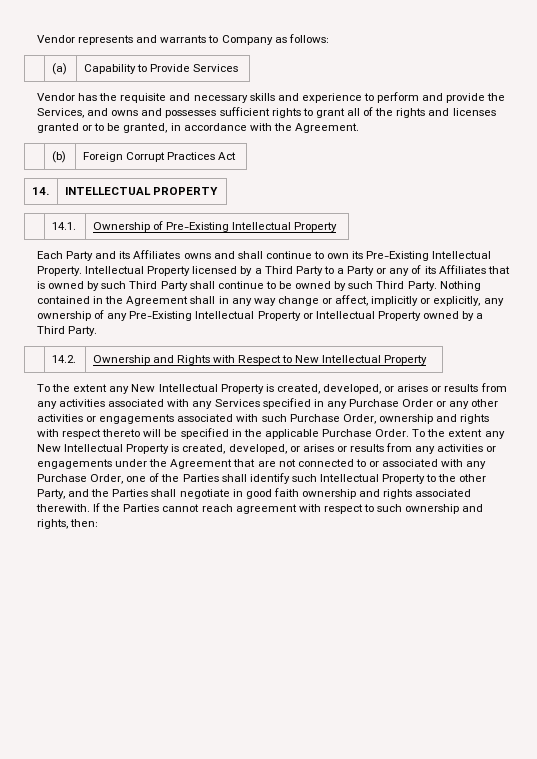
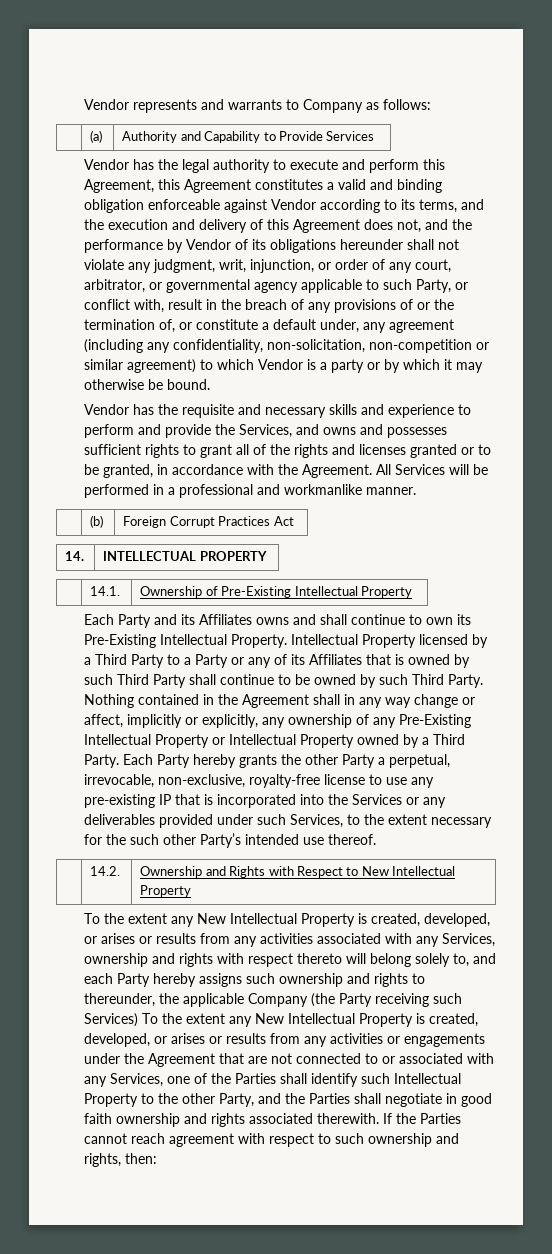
- | (a) | Capability to Provide Services
+ | (a) | Authority and Capability to Provide Services
+ Vendor has the legal authority to execute and perform this Agreement, this Agreement constitutes a valid and binding obligation enforceable against Vendor according to its terms, and the execution and delivery of this Agreement does not, and the performance by Vendor of its obligations hereunder shall not violate any judgment, writ, injunction, or order of any court, arbitrator, or governmental agency applicable to such Party, or conflict with, result in the breach of any provisions of or the termination of, or constitute a default under, any agreement (including any confidentiality, non-solicitation, non-competition or similar agreement) to which Vendor is a party or by which it may otherwise be bound.
+ All Services will be performed in a professional and workmanlike manner.
+ Each Party hereby grants the other Party a perpetual, irrevocable, non-exclusive, royalty-free license to use any pre-existing IP that is incorporated into the Services or any deliverables provided under such Services, to the extent necessary for the such other Party’s intended use thereof.
- To the extent any New Intellectual Property is created, developed, or arises or results from any activities associated with any Services specified in any Purchase Order or any other activities or engagements associated with such Purchase Order, ownership and rights with respect thereto will be specified in the applicable Purchase Order. To the extent any New Intellectual Property is created, developed, or arises or results from any activities or engagements under the Agreement that are not connected to or associated with any Purchase Order, one of the Parties shall identify such Intellectual Property to the other Party, and the Parties shall negotiate in good faith ownership and rights associated therewith.
+ To the extent any New Intellectual Property is created, developed, or arises or results from any activities associated with any Services, ownership and rights with respect thereto will belong solely to, and each Party hereby assigns such ownership and rights to thereunder, the applicable Company (the Party receiving such Services) To the extent any New Intellectual Property is created, developed, or arises or results from any activities or engagements under the Agreement that are not connected to or associated with any Services, one of the Parties shall identify such Intellectual Property to the other Party, and the Parties shall negotiate in good faith ownership and rights associated therewith.

